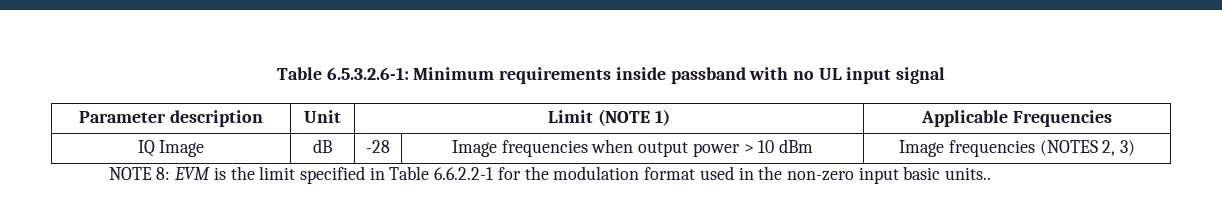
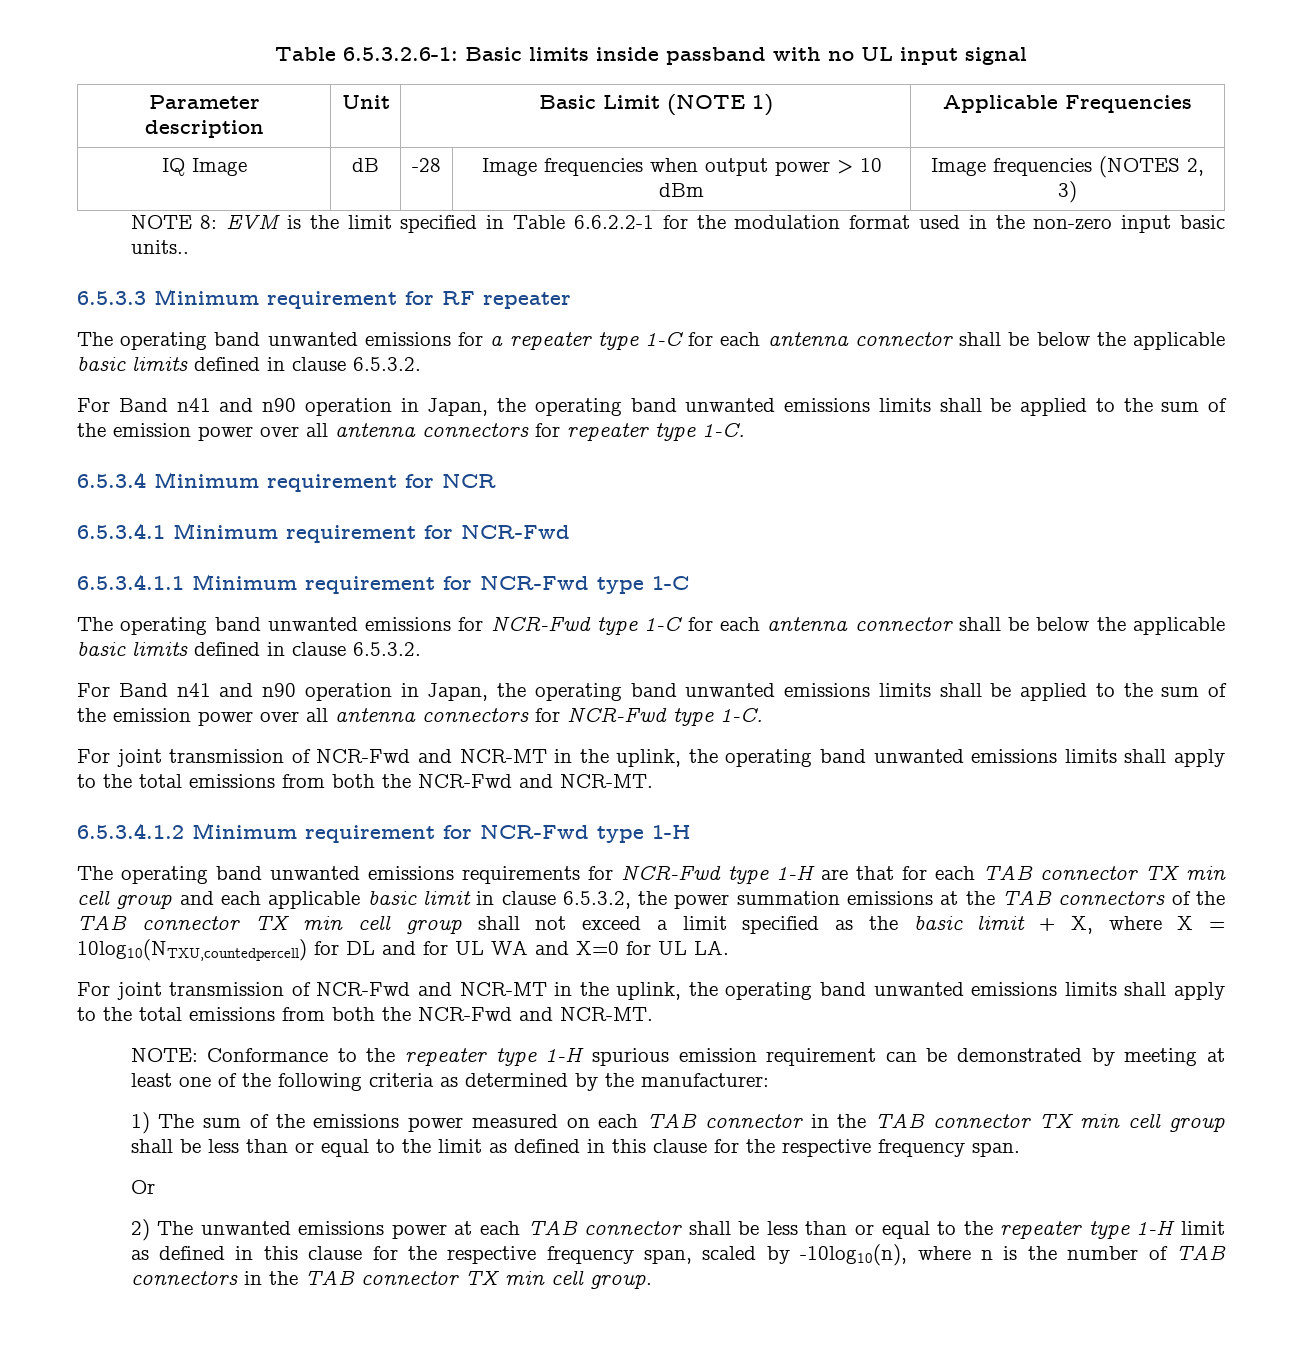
- Table 6.5.3.2.6-1: Minimum requirements inside passband with no UL input signal
+ Table 6.5.3.2.6-1: Basic limits inside passband with no UL input signal
- Parameter description | Unit | Limit (NOTE 1) | Applicable Frequencies
+ Parameter description | Unit | Basic Limit (NOTE 1) | Applicable Frequencies
+ 6.5.3.3 Minimum requirement for RF repeater
+ The operating band unwanted emissions for a repeater type 1-C for each antenna connector shall be below the applicable basic limits defined in clause 6.5.3.2.
+ For Band n41 and n90 operation in Japan, the operating band unwanted emissions limits shall be applied to the sum of the emission power over all antenna connectors for repeater type 1-C.
+ 6.5.3.4 Minimum requirement for NCR
+ 6.5.3.4.1 Minimum requirement for NCR-Fwd
+ 6.5.3.4.1.1 Minimum requirement for NCR-Fwd type 1-C
+ The operating band unwanted emissions for NCR-Fwd type 1-C for each antenna connector shall be below the applicable basic limits defined in clause 6.5.3.2.
+ For Band n41 and n90 operation in Japan, the operating band unwanted emissions limits shall be applied to the sum of the emission power over all antenna connectors for NCR-Fwd type 1-C.
+ For joint transmission of NCR-Fwd and NCR-MT in the uplink, the operating band unwanted emissions limits shall apply to the total emissions from both the NCR-Fwd and NCR-MT.
+ 6.5.3.4.1.2 Minimum requirement for NCR-Fwd type 1-H
+ The operating band unwanted emissions requirements for NCR-Fwd type 1-H are that for each TAB connector TX min cell group and each applicable basic limit in clause 6.5.3.2, the power summation emissions at the TAB connectors of the TAB connector TX min cell group shall not exceed a limit specified as the basic limit + X, where X = 10log10(NTXU,countedpercell) for DL and for UL WA and X=0 for UL LA.
+ For joint transmission of NCR-Fwd and NCR-MT in the uplink, the operating band unwanted emissions limits shall apply to the total emissions from both the NCR-Fwd and NCR-MT.
+ NOTE: Conformance to the repeater type 1-H spurious emission requirement can be demonstrated by meeting at least one of the following criteria as determined by the manufacturer:
+ 1) The sum of the emissions power measured on each TAB connector in the TAB connector TX min cell group shall be less than or equal to the limit as defined in this clause for the respective frequency span.
+ Or
+ 2) The unwanted emissions power at each TAB connector shall be less than or equal to the repeater type 1-H limit as defined in this clause for the respective frequency span, scaled by -10log10(n), where n is the number of TAB connectors in the TAB connector TX min cell group.

